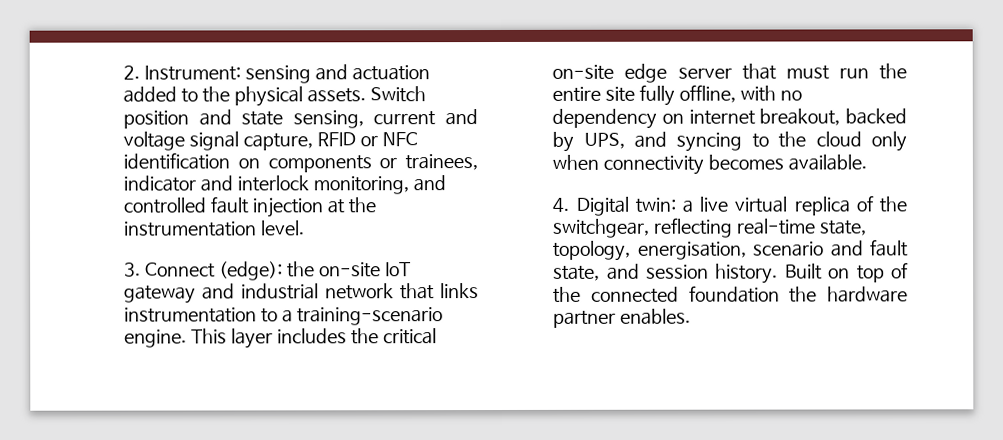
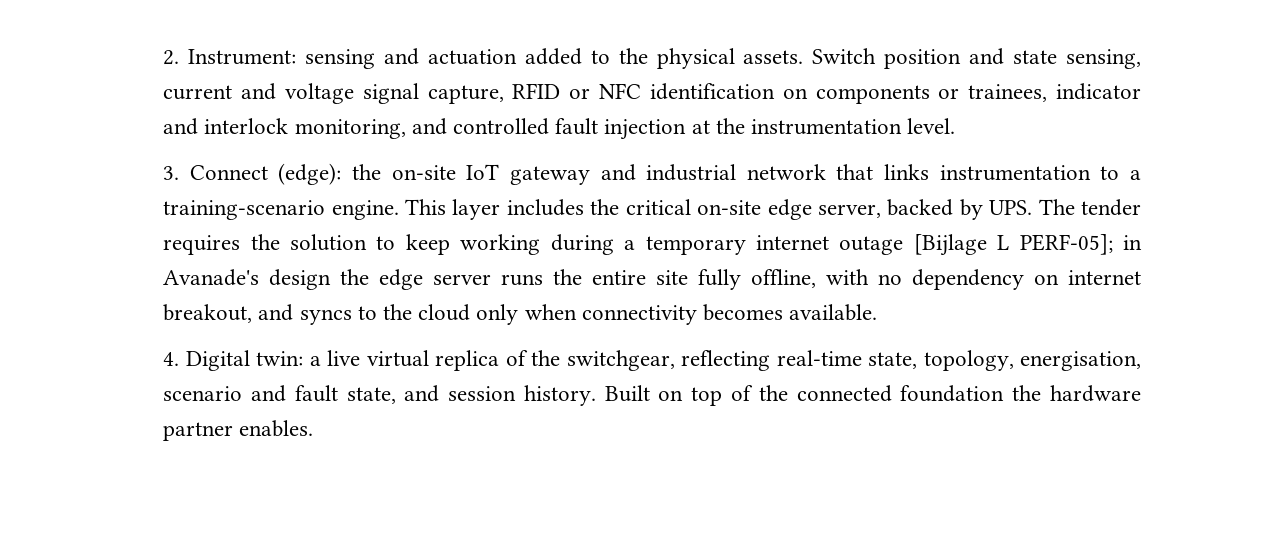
- This layer includes the critical on-site edge server that must run the entire site fully offline, with no dependency on internet breakout, backed by UPS, and syncing to the cloud only when connectivity becomes available.
+ This layer includes the critical on-site edge server, backed by UPS. The tender requires the solution to keep working during a temporary internet outage [Bijlage L PERF-05]; in Avanade's design the edge server runs the entire site fully offline, with no dependency on internet breakout, and syncs to the cloud only when connectivity becomes available.

